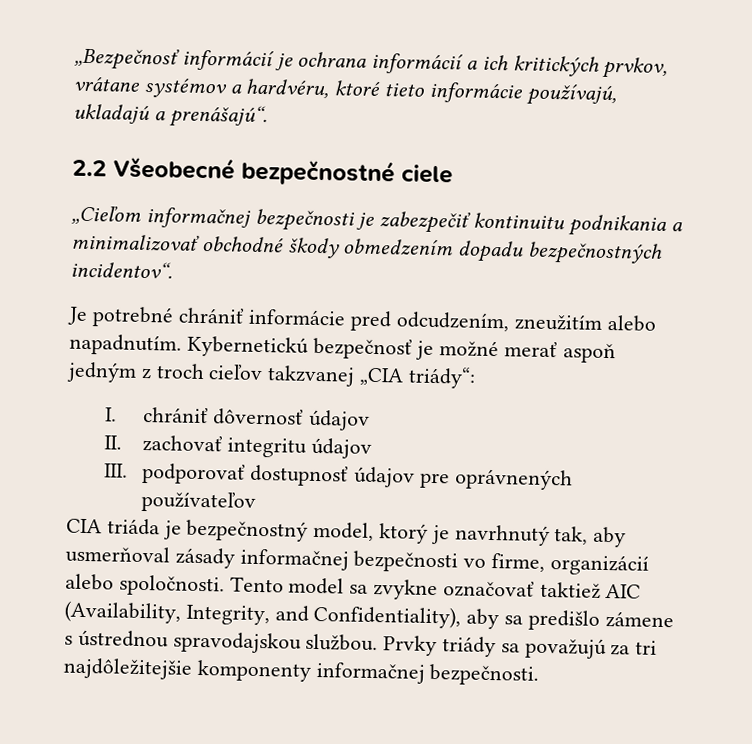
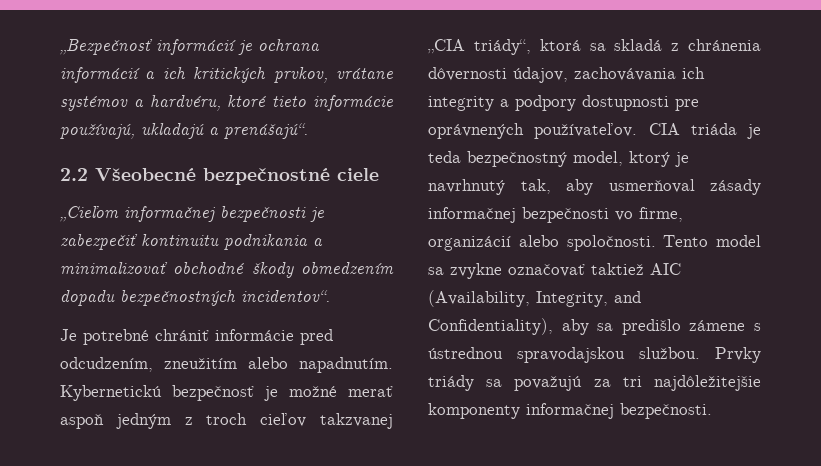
- Kybernetickú bezpečnosť je možné merať aspoň jedným z troch cieľov takzvanej „CIA triády“:
- I. chrániť dôvernosť údajov
- II. zachovať integritu údajov
- III. podporovať dostupnosť údajov pre oprávnených používateľov
- CIA triáda je bezpečnostný model, ktorý je navrhnutý tak, aby usmerňoval zásady informačnej bezpečnosti vo firme, organizácií alebo spoločnosti.
+ Kybernetickú bezpečnosť je možné merať aspoň jedným z troch cieľov takzvanej „CIA triády“, ktorá sa skladá z chránenia dôvernosti údajov, zachovávania ich integrity a podpory dostupnosti pre oprávnených používateľov. CIA triáda je teda bezpečnostný model, ktorý je navrhnutý tak, aby usmerňoval zásady informačnej bezpečnosti vo firme, organizácií alebo spoločnosti.

